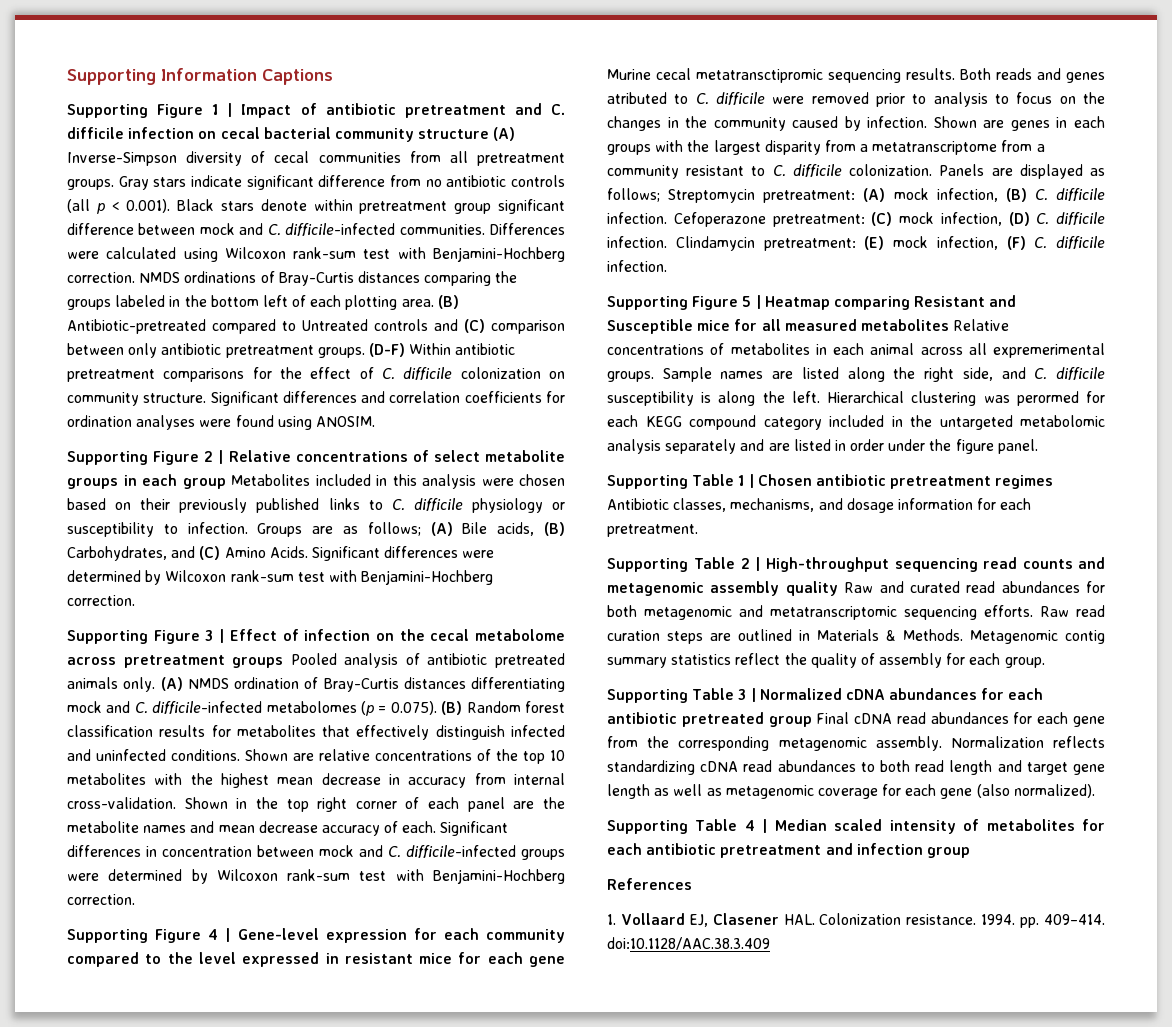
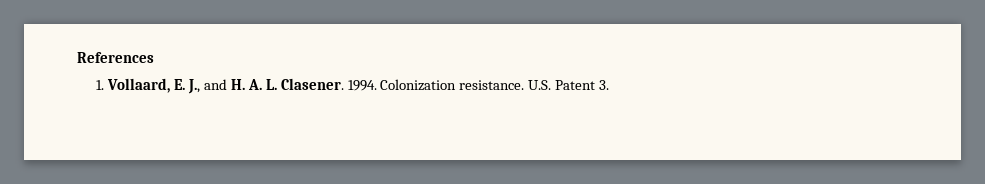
- Supporting Information Captions
- Supporting Figure 1 | Impact of antibiotic pretreatment and C. difficile infection on cecal bacterial community structure (A) Inverse-Simpson diversity of cecal communities from all pretreatment groups. Gray stars indicate significant difference from no antibiotic controls (all p < 0.001). Black stars denote within pretreatment group significant difference between mock and C. difficile-infected communities. Differences were calculated using Wilcoxon rank-sum test with Benjamini-Hochberg correction. NMDS ordinations of Bray-Curtis distances comparing the groups labeled in the bottom left of each plotting area. (B) Antibiotic-pretreated compared to Untreated controls and (C) comparison between only antibiotic pretreatment groups. (D-F) Within antibiotic pretreatment comparisons for the effect of C. difficile colonization on community structure. Significant differences and correlation coefficients for ordination analyses were found using ANOSIM.
- Supporting Figure 2 | Relative concentrations of select metabolite groups in each group Metabolites included in this analysis were chosen based on their previously published links to C. difficile physiology or susceptibility to infection. Groups are as follows; (A) Bile acids, (B) Carbohydrates, and (C) Amino Acids. Significant differences were determined by Wilcoxon rank-sum test with Benjamini-Hochberg correction.
- Supporting Figure 3 | Effect of infection on the cecal metabolome across pretreatment groups Pooled analysis of antibiotic pretreated animals only. (A) NMDS ordination of Bray-Curtis distances differentiating mock and C. difficile-infected metabolomes (p = 0.075). (B) Random forest classification results for metabolites that effectively distinguish infected and uninfected conditions. Shown are relative concentrations of the top 10 metabolites with the highest mean decrease in accuracy from internal cross-validation. Shown in the top right corner of each panel are the metabolite names and mean decrease accuracy of each. Significant differences in concentration between mock and C. difficile-infected groups were determined by Wilcoxon rank-sum test with Benjamini-Hochberg correction.
- Supporting Figure 4 | Gene-level expression for each community compared to the level expressed in resistant mice for each gene Murine cecal metatransctipromic sequencing results. Both reads and genes atributed to C. difficile were removed prior to analysis to focus on the changes in the community caused by infection. Shown are genes in each groups with the largest disparity from a metatranscriptome from a community resistant to C. difficile colonization. Panels are displayed as follows; Streptomycin pretreatment: (A) mock infection, (B) C. difficile infection. Cefoperazone pretreatment: (C) mock infection, (D) C. difficile infection. Clindamycin pretreatment: (E) mock infection, (F) C. difficile infection.
- Supporting Figure 5 | Heatmap comparing Resistant and Susceptible mice for all measured metabolites Relative concentrations of metabolites in each animal across all expremerimental groups. Sample names are listed along the right side, and C. difficile susceptibility is along the left. Hierarchical clustering was perormed for each KEGG compound category included in the untargeted metabolomic analysis separately and are listed in order under the figure panel.
- Supporting Table 1 | Chosen antibiotic pretreatment regimes Antibiotic classes, mechanisms, and dosage information for each pretreatment.
- Supporting Table 2 | High-throughput sequencing read counts and metagenomic assembly quality Raw and curated read abundances for both metagenomic and metatranscriptomic sequencing efforts. Raw read curation steps are outlined in Materials & Methods. Metagenomic contig summary statistics reflect the quality of assembly for each group.
- Supporting Table 3 | Normalized cDNA abundances for each antibiotic pretreated group Final cDNA read abundances for each gene from the corresponding metagenomic assembly. Normalization reflects standardizing cDNA read abundances to both read length and target gene length as well as metagenomic coverage for each gene (also normalized).
- Supporting Table 4 | Median scaled intensity of metabolites for each antibiotic pretreatment and infection group
  References
- 1. Vollaard EJ, Clasener HAL. Colonization resistance. 1994. pp. 409–414. doi:10.1128/AAC.38.3.409
+ 1. Vollaard, E. J., and H. A. L. Clasener. 1994. Colonization resistance. U.S. Patent 3.

